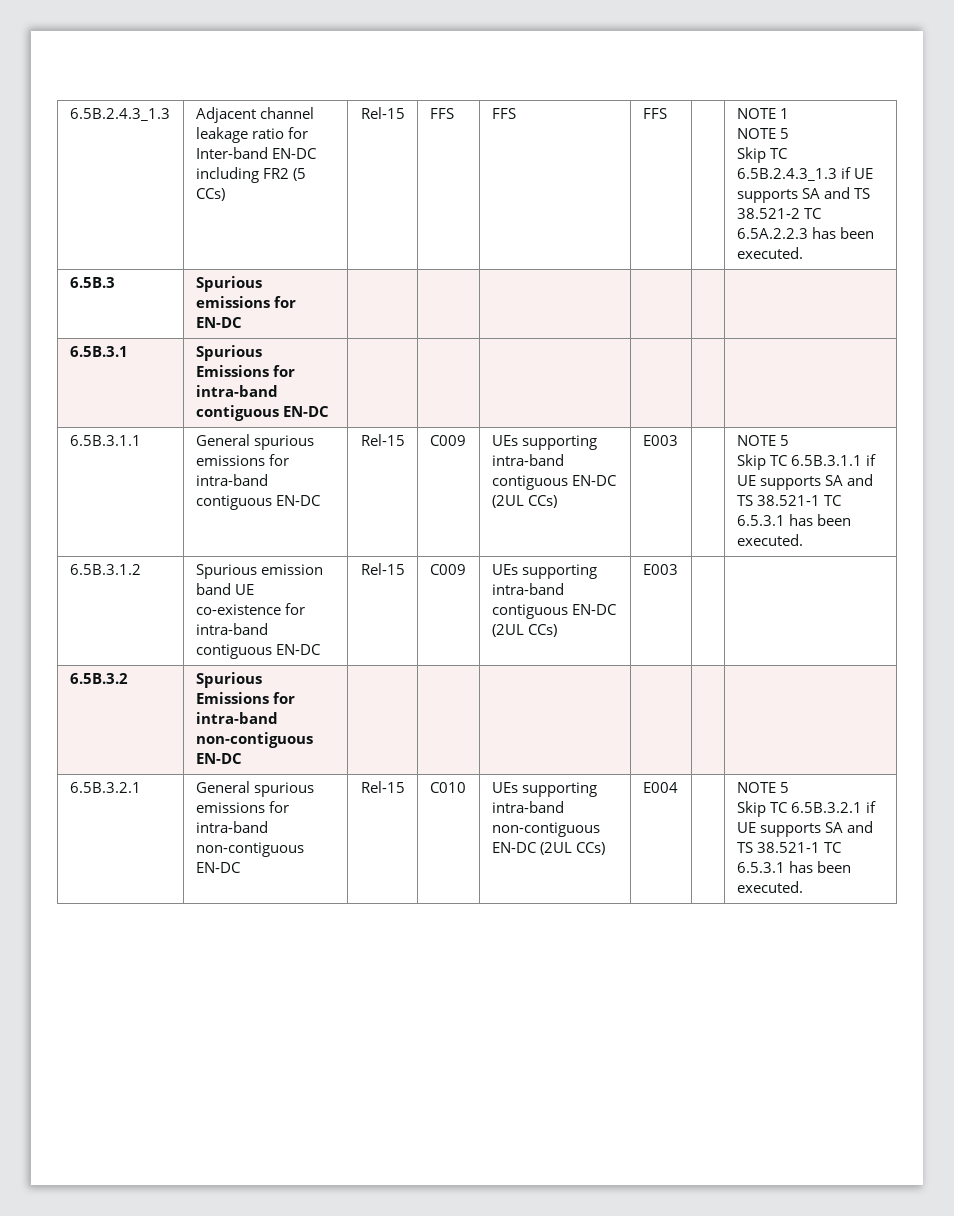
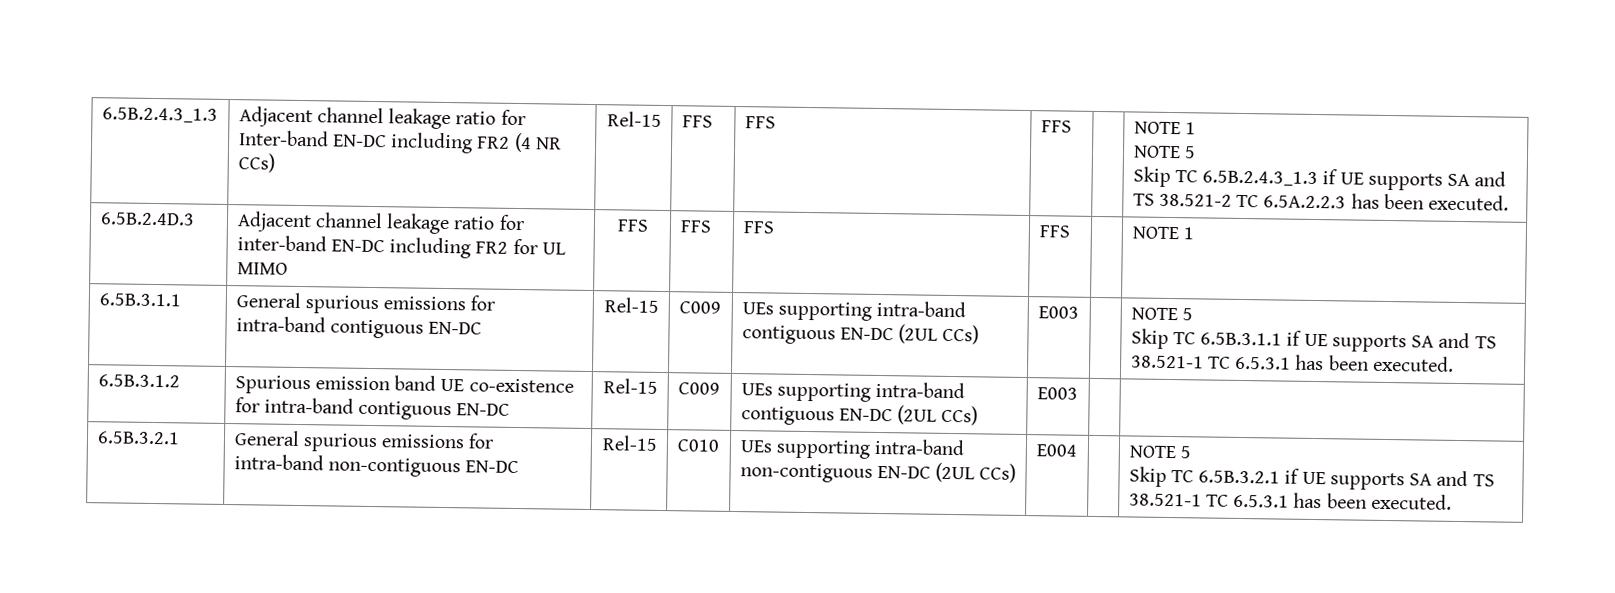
- 6.5B.2.4.3_1.3 | Adjacent channel leakage ratio for Inter-band EN-DC including FR2 (5 CCs) | Rel-15 | FFS | FFS | FFS | | NOTE 1
+ 6.5B.2.4.3_1.3 | Adjacent channel leakage ratio for Inter-band EN-DC including FR2 (4 NR CCs) | Rel-15 | FFS | FFS | FFS | | NOTE 1
- 6.5B.3 | Spurious emissions for EN-DC | | | | | |
- 6.5B.3.1 | Spurious Emissions for intra-band contiguous EN-DC | | | | | |
+ 6.5B.2.4D.3 | Adjacent channel leakage ratio for inter-band EN-DC including FR2 for UL MIMO | FFS | FFS | FFS | FFS | | NOTE 1
- 6.5B.3.2 | Spurious Emissions for intra-band non-contiguous EN-DC | | | | | |

